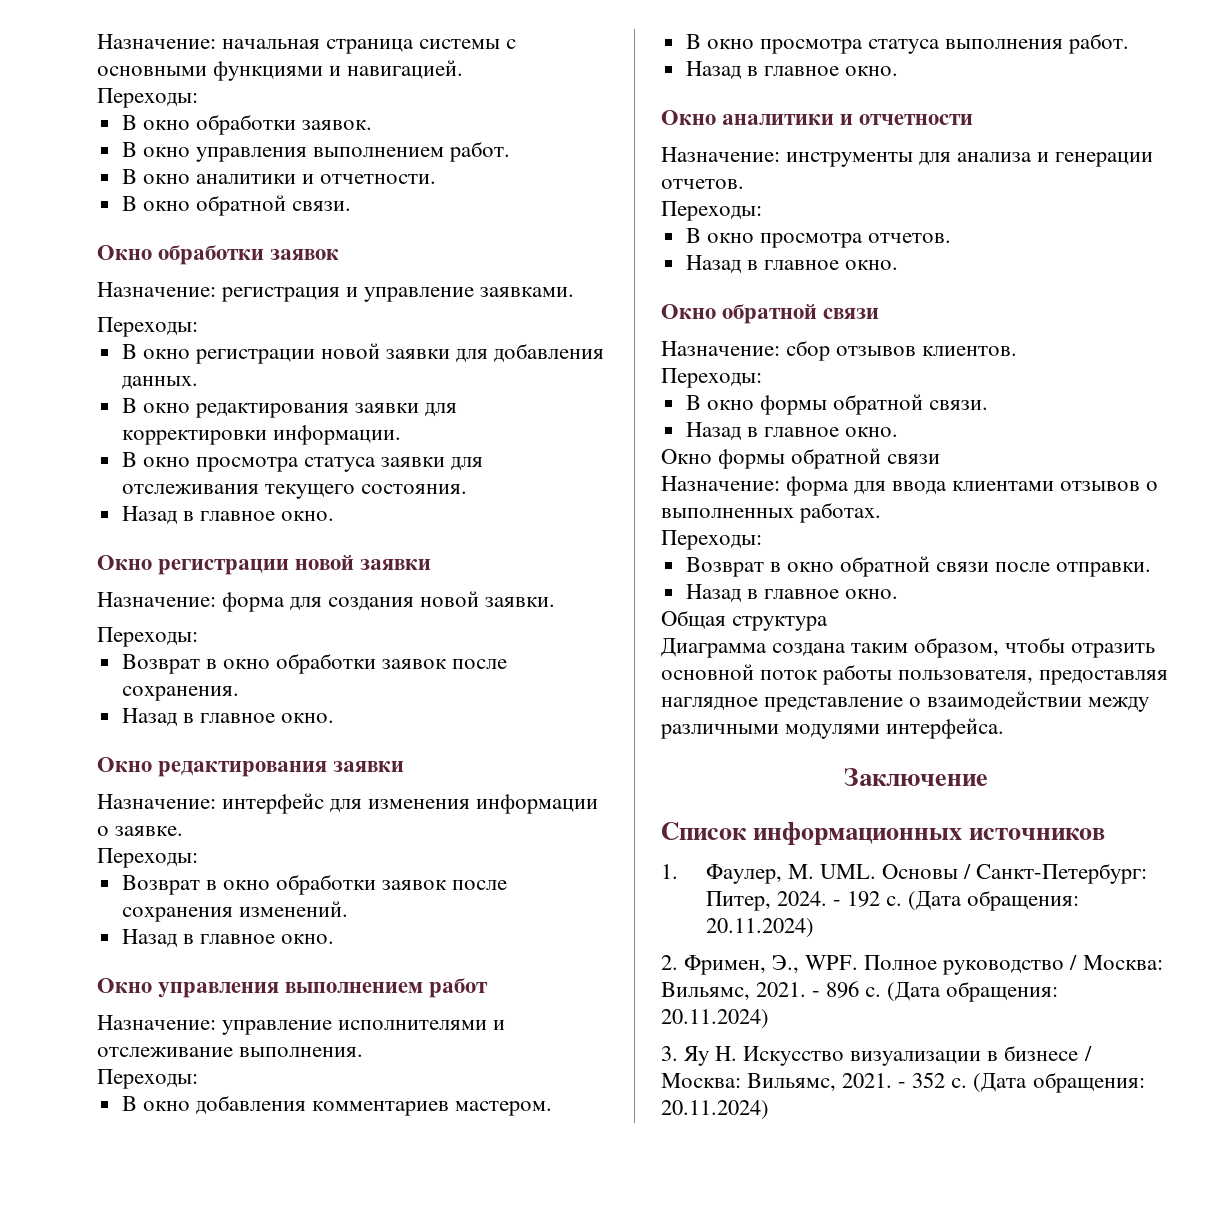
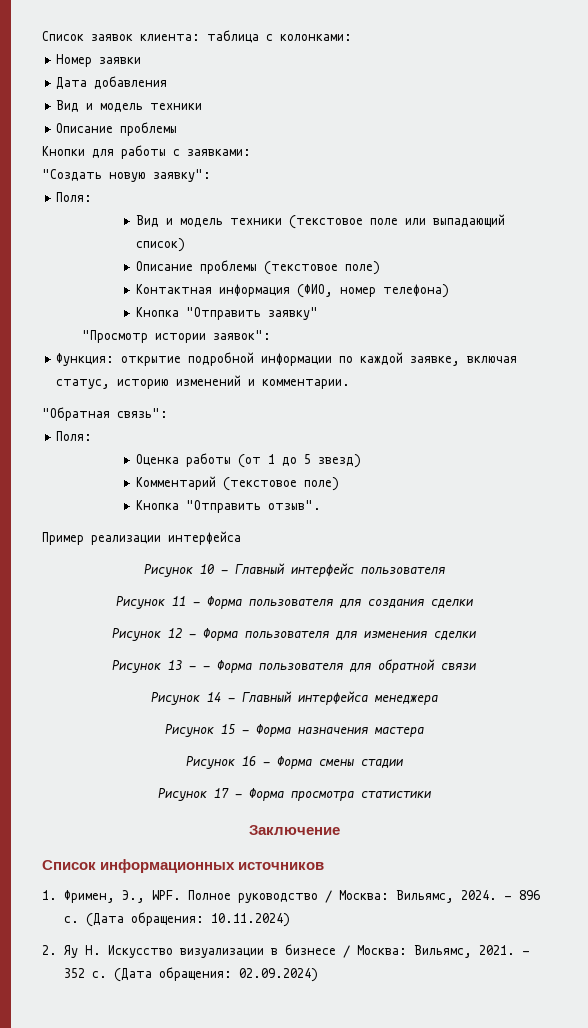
- Назначение: начальная страница системы с основными функциями и навигацией.
- Переходы:
- В окно обработки заявок.
- В окно управления выполнением работ.
- В окно аналитики и отчетности.
- В окно обратной связи.
- Окно обработки заявок
- Назначение: регистрация и управление заявками.
- Переходы:
- В окно регистрации новой заявки для добавления данных.
- В окно редактирования заявки для корректировки информации.
- В окно просмотра статуса заявки для отслеживания текущего состояния.
- Назад в главное окно.
- Окно регистрации новой заявки
- Назначение: форма для создания новой заявки.
- Переходы:
- Возврат в окно обработки заявок после сохранения.
- Назад в главное окно.
- Окно редактирования заявки
- Назначение: интерфейс для изменения информации о заявке.
- Переходы:
- Возврат в окно обработки заявок после сохранения изменений.
- Назад в главное окно.
- Окно управления выполнением работ
- Назначение: управление исполнителями и отслеживание выполнения.
- Переходы:
- В окно добавления комментариев мастером.
- В окно просмотра статуса выполнения работ.
- Назад в главное окно.
- Окно аналитики и отчетности
- Назначение: инструменты для анализа и генерации отчетов.
- Переходы:
- В окно просмотра отчетов.
- Назад в главное окно.
- Окно обратной связи
- Назначение: сбор отзывов клиентов.
- Переходы:
- В окно формы обратной связи.
- Назад в главное окно.
- Окно формы обратной связи
- Назначение: форма для ввода клиентами отзывов о выполненных работах.
- Переходы:
- Возврат в окно обратной связи после отправки.
- Назад в главное окно.
- Общая структура
- Диаграмма создана таким образом, чтобы отразить основной поток работы пользователя, предоставляя наглядное представление о взаимодействии между различными модулями интерфейса.
+ Список заявок клиента: таблица с колонками:
+ Номер заявки
+ Дата добавления
+ Вид и модель техники
+ Описание проблемы
+ Кнопки для работы с заявками:
+ "Создать новую заявку":
+ Поля:
+ Вид и модель техники (текстовое поле или выпадающий список)
+ Описание проблемы (текстовое поле)
+ Контактная информация (ФИО, номер телефона)
+ Кнопка "Отправить заявку"
+ "Просмотр истории заявок":
+ Функция: открытие подробной информации по каждой заявке, включая статус, историю изменений и комментарии.
+ "Обратная связь":
+ Поля:
+ Оценка работы (от 1 до 5 звезд)
+ Комментарий (текстовое поле)
+ Кнопка "Отправить отзыв".
+ Пример реализации интерфейса
+ Рисунок 10 - Главный интерфейс пользователя
+ Рисунок 11 - Форма пользователя для создания сделки
+ Рисунок 12 - Форма пользователя для изменения сделки
+ Рисунок 13 - - Форма пользователя для обратной связи
+ Рисунок 14 - Главный интерфейса менеджера
+ Рисунок 15 - Форма назначения мастера
+ Рисунок 16 - Форма смены стадии
+ Рисунок 17 - Форма просмотра статистики
- 1. Фаулер, М. UML. Основы / Санкт-Петербург: Питер, 2024. - 192 с. (Дата обращения: 20.11.2024)
- 2. Фримен, Э., WPF. Полное руководство / Москва: Вильямс, 2021.
+ 1. Фримен, Э., WPF. Полное руководство / Москва: Вильямс, 2024.
- - 896 с. (Дата обращения: 20.11.2024)
- 3. Яу Н. Искусство визуализации в бизнесе / Москва: Вильямс, 2021.
+ - 896 с. (Дата обращения: 10.11.2024)
+ 2. Яу Н. Искусство визуализации в бизнесе / Москва: Вильямс, 2021.
- - 352 с. (Дата обращения: 20.11.2024)
+ - 352 с. (Дата обращения: 02.09.2024)

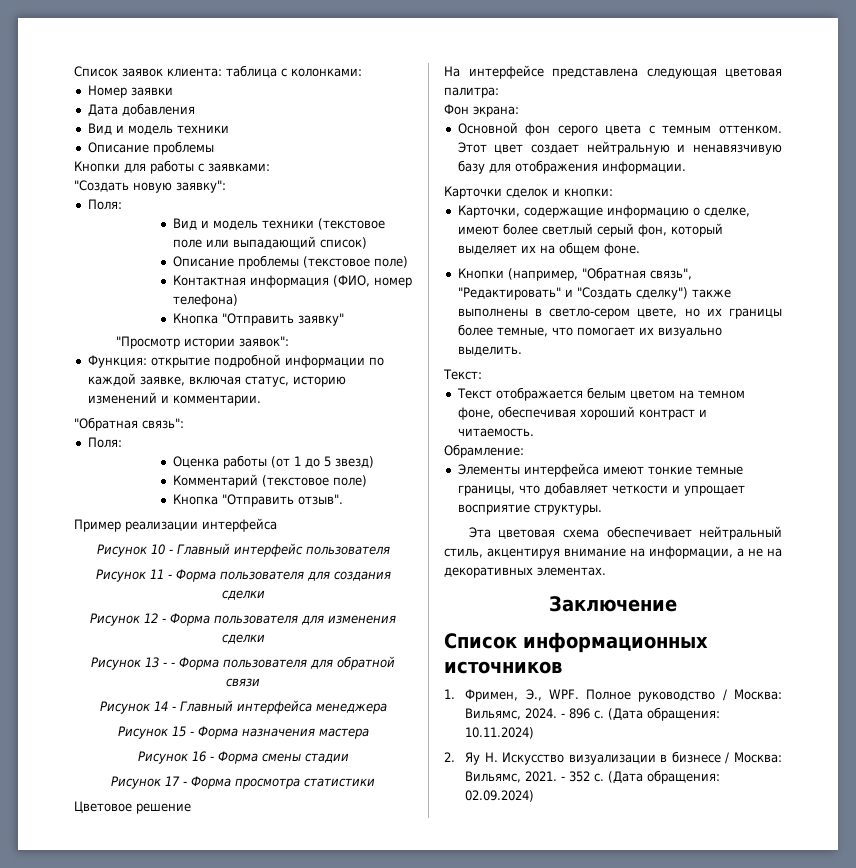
+ Цветовое решение
+ На интерфейсе представлена следующая цветовая палитра:
+ Фон экрана:
+ Основной фон серого цвета с темным оттенком. Этот цвет создает нейтральную и ненавязчивую базу для отображения информации.
+ Карточки сделок и кнопки:
+ Карточки, содержащие информацию о сделке, имеют более светлый серый фон, который выделяет их на общем фоне.
+ Кнопки (например, "Обратная связь", "Редактировать" и "Создать сделку") также выполнены в светло-сером цвете, но их границы более темные, что помогает их визуально выделить.
+ Текст:
+ Текст отображается белым цветом на темном фоне, обеспечивая хороший контраст и читаемость.
+ Обрамление:
+ Элементы интерфейса имеют тонкие темные границы, что добавляет четкости и упрощает восприятие структуры.
+ Эта цветовая схема обеспечивает нейтральный стиль, акцентируя внимание на информации, а не на декоративных элементах.

